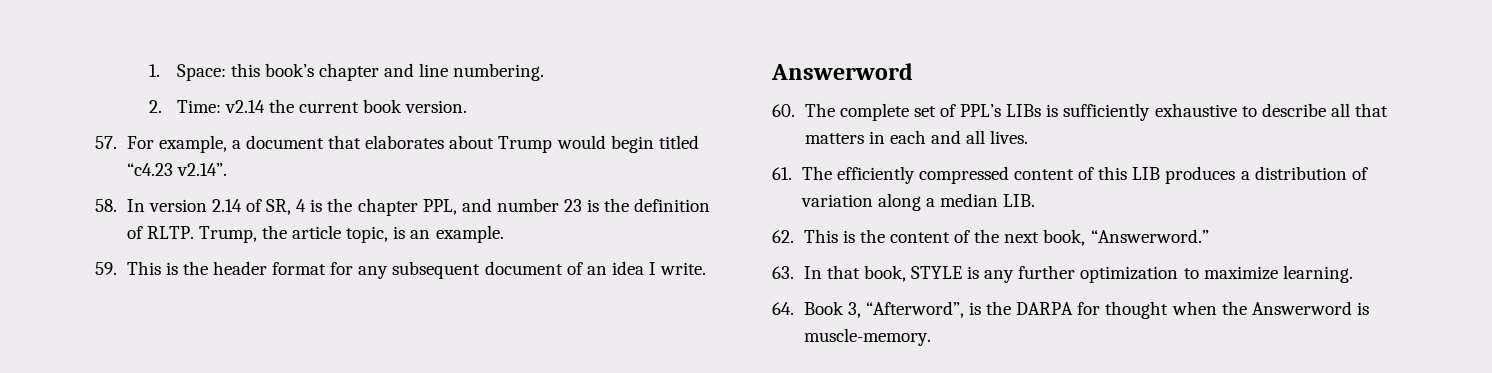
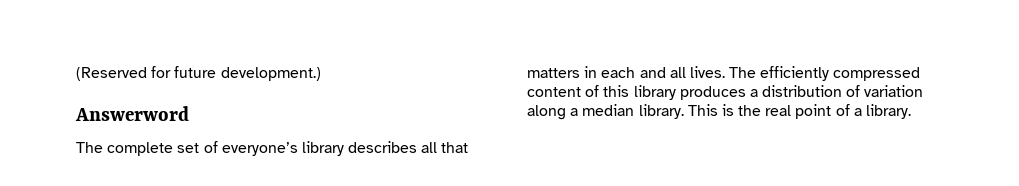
- 1. Space: this book’s chapter and line numbering.
- 2. Time: v2.14 the current book version.
- 57. For example, a document that elaborates about Trump would begin titled “c4.23 v2.14”.
- 58. In version 2.14 of SR, 4 is the chapter PPL, and number 23 is the definition of RLTP. Trump, the article topic, is an example.
- 59. This is the header format for any subsequent document of an idea I write.
+ (Reserved for future development.)
- 60. The complete set of PPL’s LIBs is sufficiently exhaustive to describe all that matters in each and all lives.
- 61. The efficiently compressed content of this LIB produces a distribution of variation along a median LIB.
- 62. This is the content of the next book, “Answerword.”
- 63. In that book, STYLE is any further optimization to maximize learning.
- 64. Book 3, “Afterword”, is the DARPA for thought when the Answerword is muscle-memory.
+ The complete set of everyone’s library describes all that matters in each and all lives. The efficiently compressed content of this library produces a distribution of variation along a median library. This is the real point of a library.

